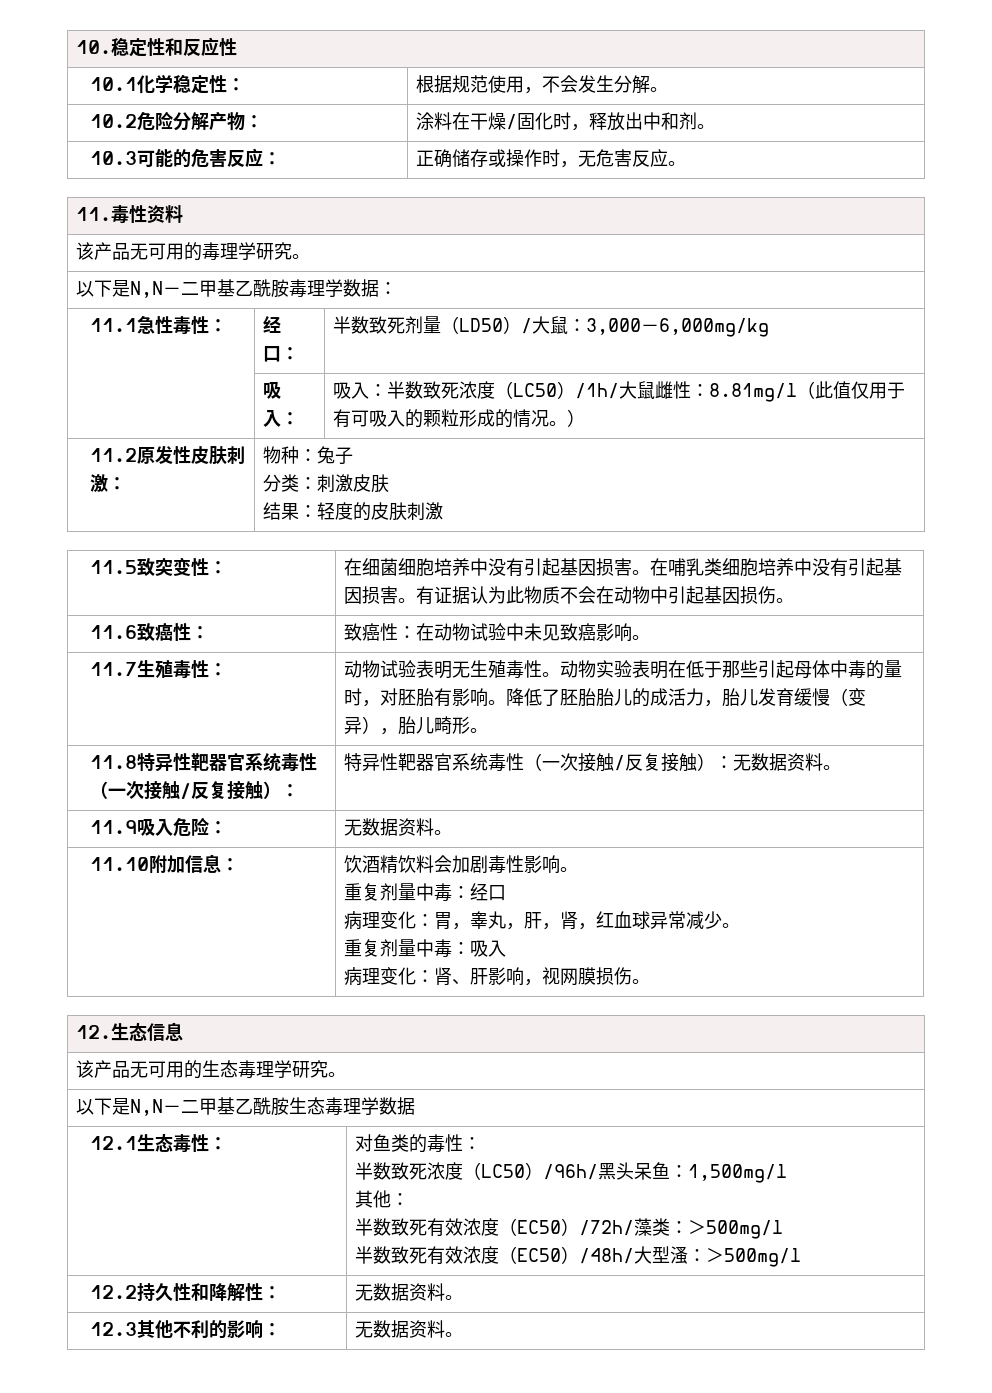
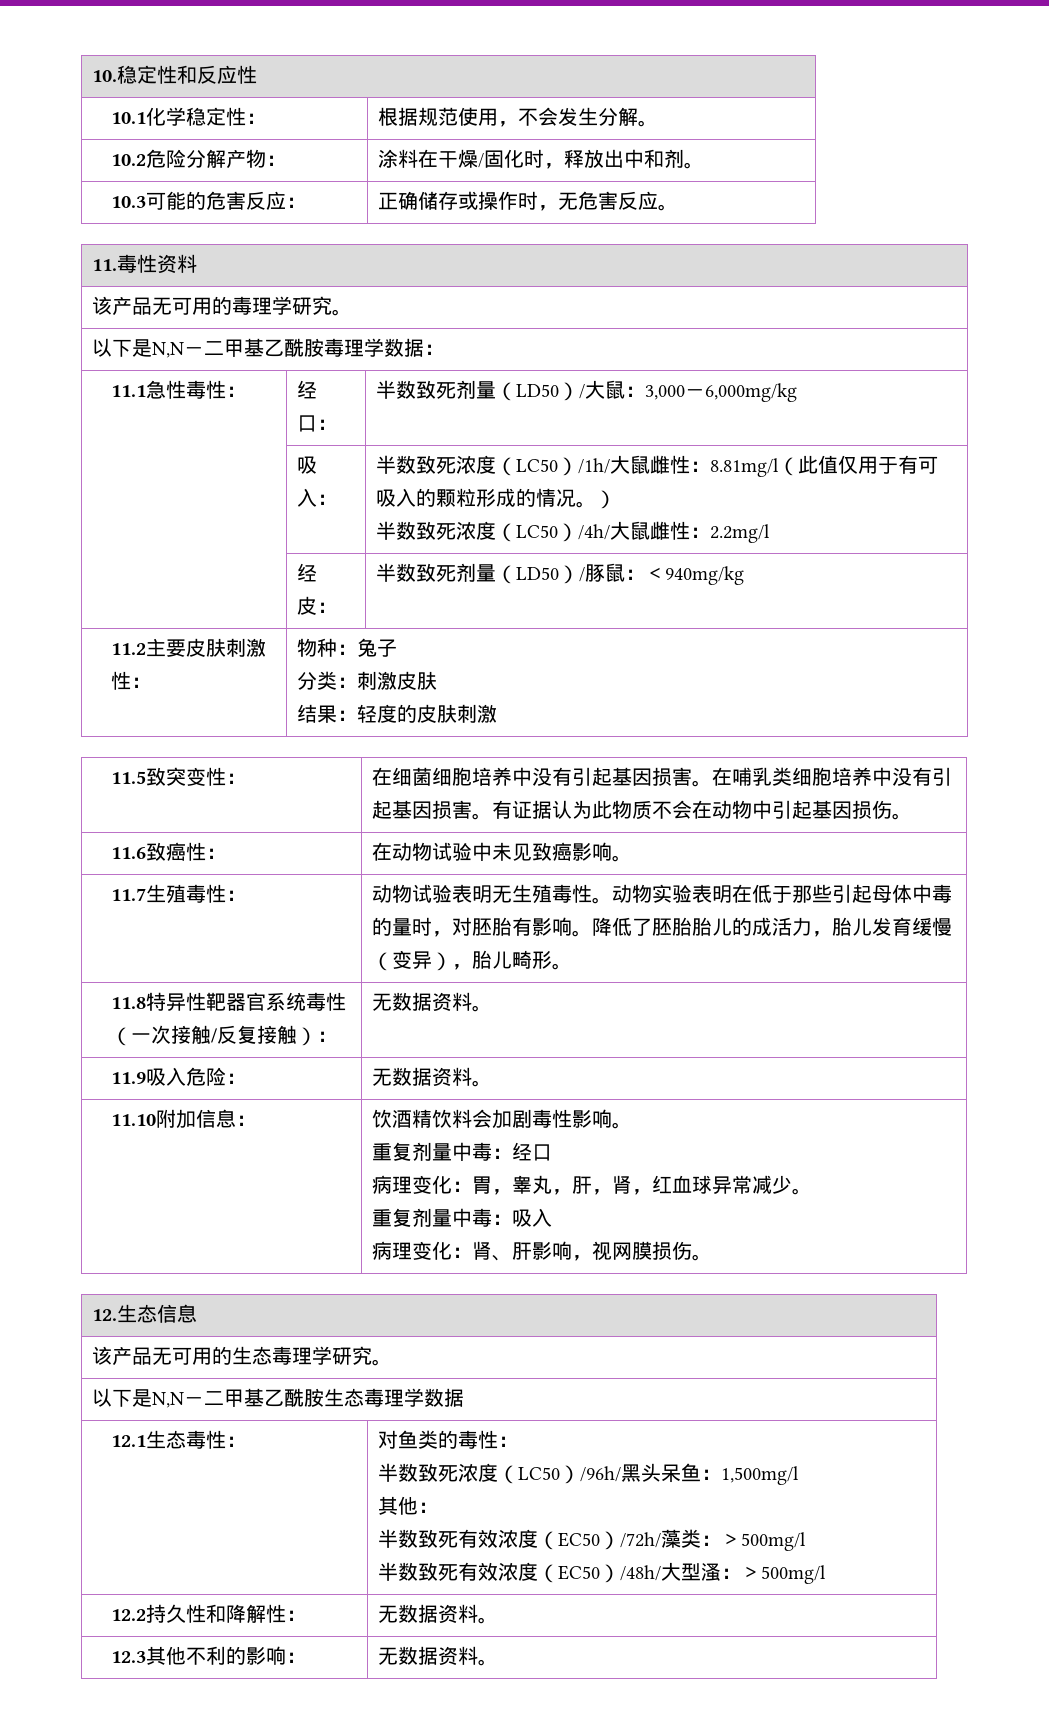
- | 吸入： | 吸入：半数致死浓度（LC50）/1h/大鼠雌性：8.81mg/l（此值仅用于有可吸入的颗粒形成的情况。）
+ | 吸入： | 半数致死浓度（LC50）/1h/大鼠雌性：8.81mg/l（此值仅用于有可吸入的颗粒形成的情况。）
+ 半数致死浓度（LC50）/4h/大鼠雌性：2.2mg/l
+ | 经皮： | 半数致死剂量（LD50）/豚鼠：＜940mg/kg
- 11.2原发性皮肤刺激： | 物种：兔子
+ 11.2主要皮肤刺激性： | 物种：兔子
- 11.6致癌性： | 致癌性：在动物试验中未见致癌影响。
+ 11.6致癌性： | 在动物试验中未见致癌影响。
- 11.8特异性靶器官系统毒性（一次接触/反复接触）： | 特异性靶器官系统毒性（一次接触/反复接触）：无数据资料。
+ 11.8特异性靶器官系统毒性（一次接触/反复接触）： | 无数据资料。

